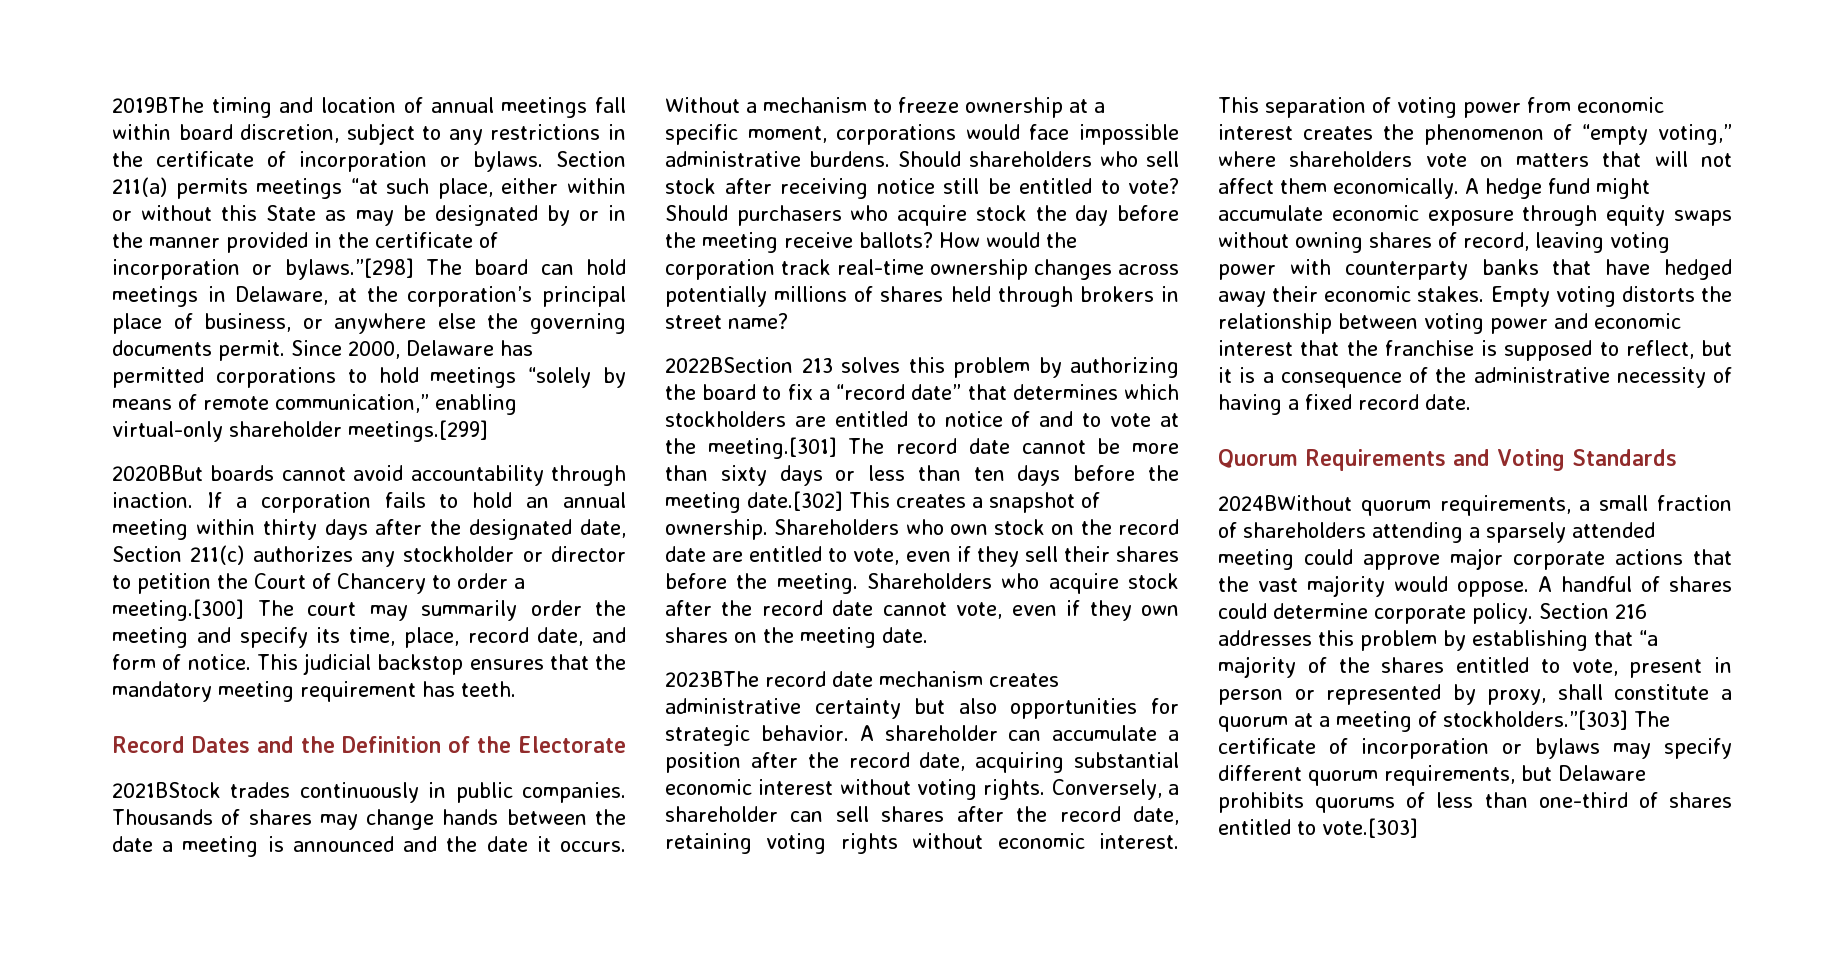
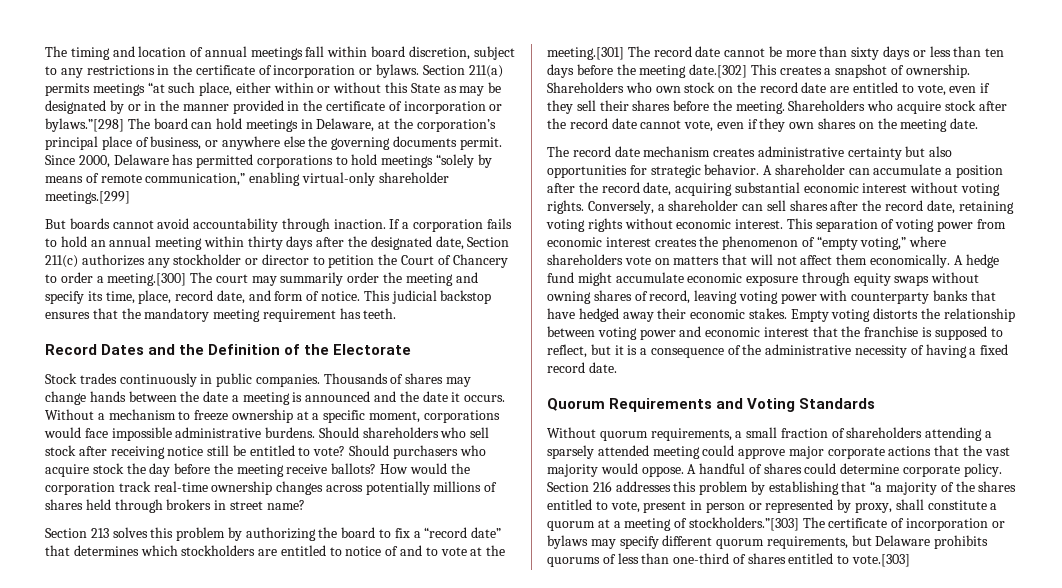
- 2019BThe timing and location of annual meetings fall within board discretion, subject to any restrictions in the certificate of incorporation or bylaws.
+ The timing and location of annual meetings fall within board discretion, subject to any restrictions in the certificate of incorporation or bylaws.
- 2020BBut boards cannot avoid accountability through inaction.
+ But boards cannot avoid accountability through inaction.
- 2021BStock trades continuously in public companies.
+ Stock trades continuously in public companies.
- 2022BSection 213 solves this problem by authorizing the board to fix a “record date” that determines which stockholders are entitled to notice of and to vote at the meeting.[301] The record date cannot be more than sixty days or less than ten days before the meeting date.[302] This creates a snapshot of ownership.
+ Section 213 solves this problem by authorizing the board to fix a “record date” that determines which stockholders are entitled to notice of and to vote at the meeting.[301] The record date cannot be more than sixty days or less than ten days before the meeting date.[302] This creates a snapshot of ownership.
- 2023BThe record date mechanism creates administrative certainty but also opportunities for strategic behavior.
+ The record date mechanism creates administrative certainty but also opportunities for strategic behavior.
- 2024BWithout quorum requirements, a small fraction of shareholders attending a sparsely attended meeting could approve major corporate actions that the vast majority would oppose.
+ Without quorum requirements, a small fraction of shareholders attending a sparsely attended meeting could approve major corporate actions that the vast majority would oppose.

